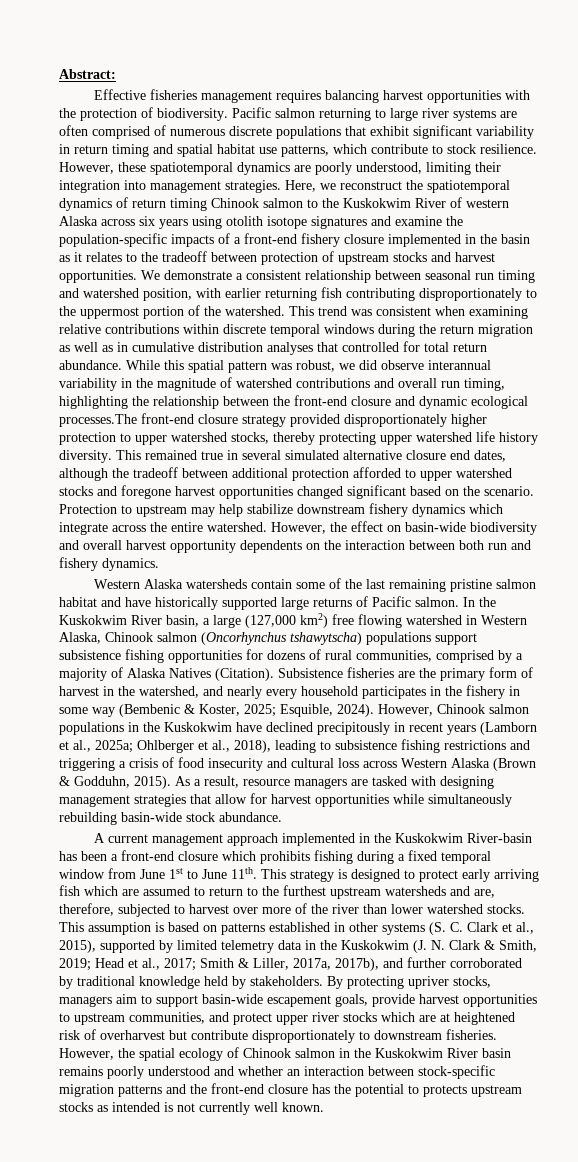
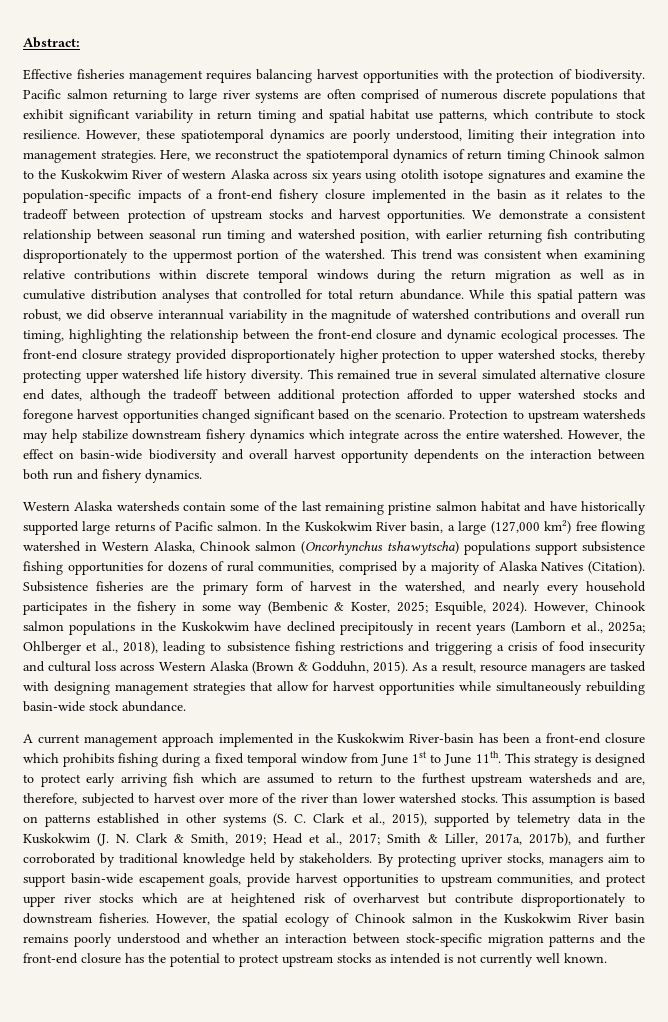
- While this spatial pattern was robust, we did observe interannual variability in the magnitude of watershed contributions and overall run timing, highlighting the relationship between the front-end closure and dynamic ecological processes.The front-end closure strategy provided disproportionately higher protection to upper watershed stocks, thereby protecting upper watershed life history diversity.
+ While this spatial pattern was robust, we did observe interannual variability in the magnitude of watershed contributions and overall run timing, highlighting the relationship between the front-end closure and dynamic ecological processes. The front-end closure strategy provided disproportionately higher protection to upper watershed stocks, thereby protecting upper watershed life history diversity.
- Protection to upstream may help stabilize downstream fishery dynamics which integrate across the entire watershed.
+ Protection to upstream watersheds may help stabilize downstream fishery dynamics which integrate across the entire watershed.
- This assumption is based on patterns established in other systems (S. C. Clark et al., 2015), supported by limited telemetry data in the Kuskokwim (J. N. Clark & Smith, 2019; Head et al., 2017; Smith & Liller, 2017a, 2017b), and further corroborated by traditional knowledge held by stakeholders.
+ This assumption is based on patterns established in other systems (S. C. Clark et al., 2015), supported by telemetry data in the Kuskokwim (J. N. Clark & Smith, 2019; Head et al., 2017; Smith & Liller, 2017a, 2017b), and further corroborated by traditional knowledge held by stakeholders.
- However, the spatial ecology of Chinook salmon in the Kuskokwim River basin remains poorly understood and whether an interaction between stock-specific migration patterns and the front-end closure has the potential to protects upstream stocks as intended is not currently well known.
+ However, the spatial ecology of Chinook salmon in the Kuskokwim River basin remains poorly understood and whether an interaction between stock-specific migration patterns and the front-end closure has the potential to protect upstream stocks as intended is not currently well known.

